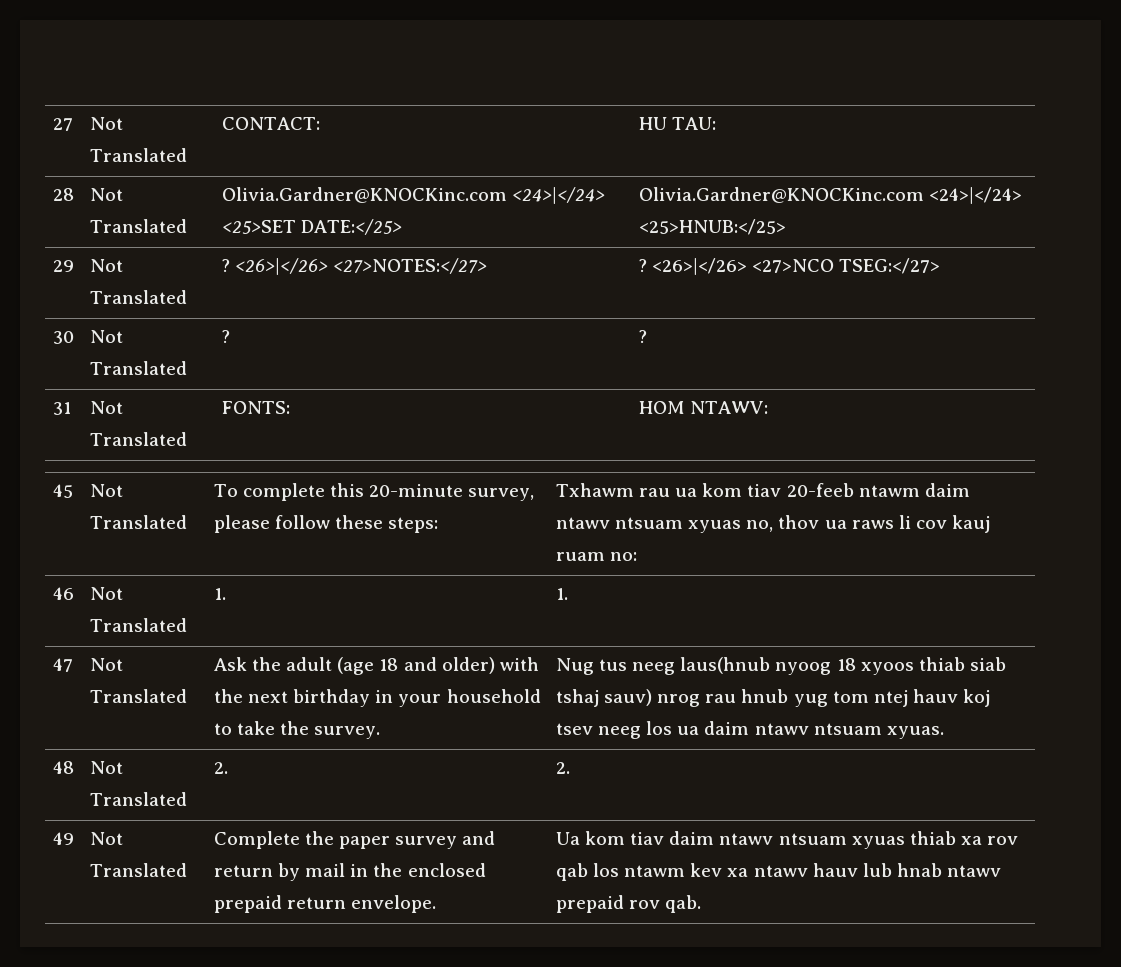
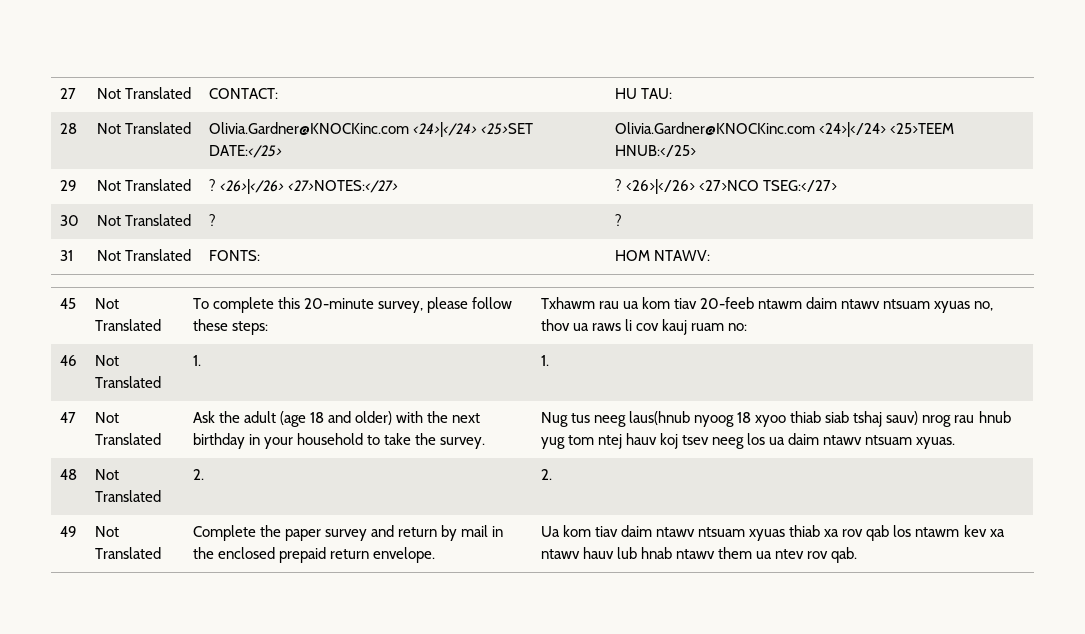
- 28 | Not Translated | Olivia.Gardner@KNOCKinc.com <24>|</24> <25>SET DATE:</25> | Olivia.Gardner@KNOCKinc.com <24>|</24> <25>HNUB:</25>
+ 28 | Not Translated | Olivia.Gardner@KNOCKinc.com <24>|</24> <25>SET DATE:</25> | Olivia.Gardner@KNOCKinc.com <24>|</24> <25>TEEM HNUB:</25>
- Nug tus neeg laus(hnub nyoog 18 xyoos thiab siab tshaj sauv) nrog rau hnub yug tom ntej hauv koj tsev neeg los ua daim ntawv ntsuam xyuas.
+ Nug tus neeg laus(hnub nyoog 18 xyoo thiab siab tshaj sauv) nrog rau hnub yug tom ntej hauv koj tsev neeg los ua daim ntawv ntsuam xyuas.
- Ua kom tiav daim ntawv ntsuam xyuas thiab xa rov qab los ntawm kev xa ntawv hauv lub hnab ntawv prepaid rov qab.
+ Ua kom tiav daim ntawv ntsuam xyuas thiab xa rov qab los ntawm kev xa ntawv hauv lub hnab ntawv them ua ntev rov qab.

